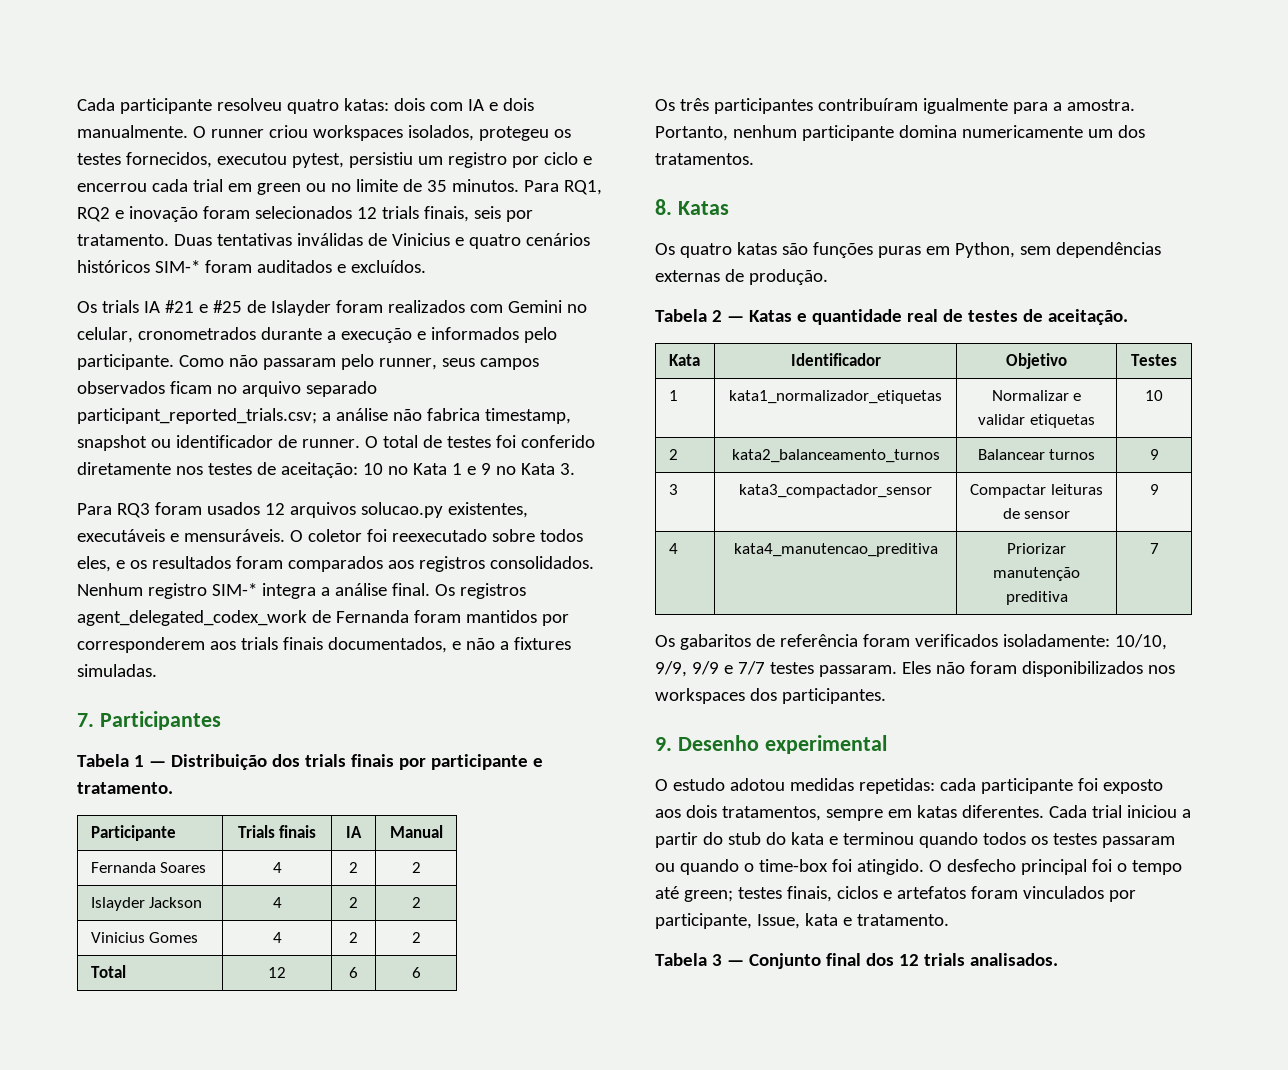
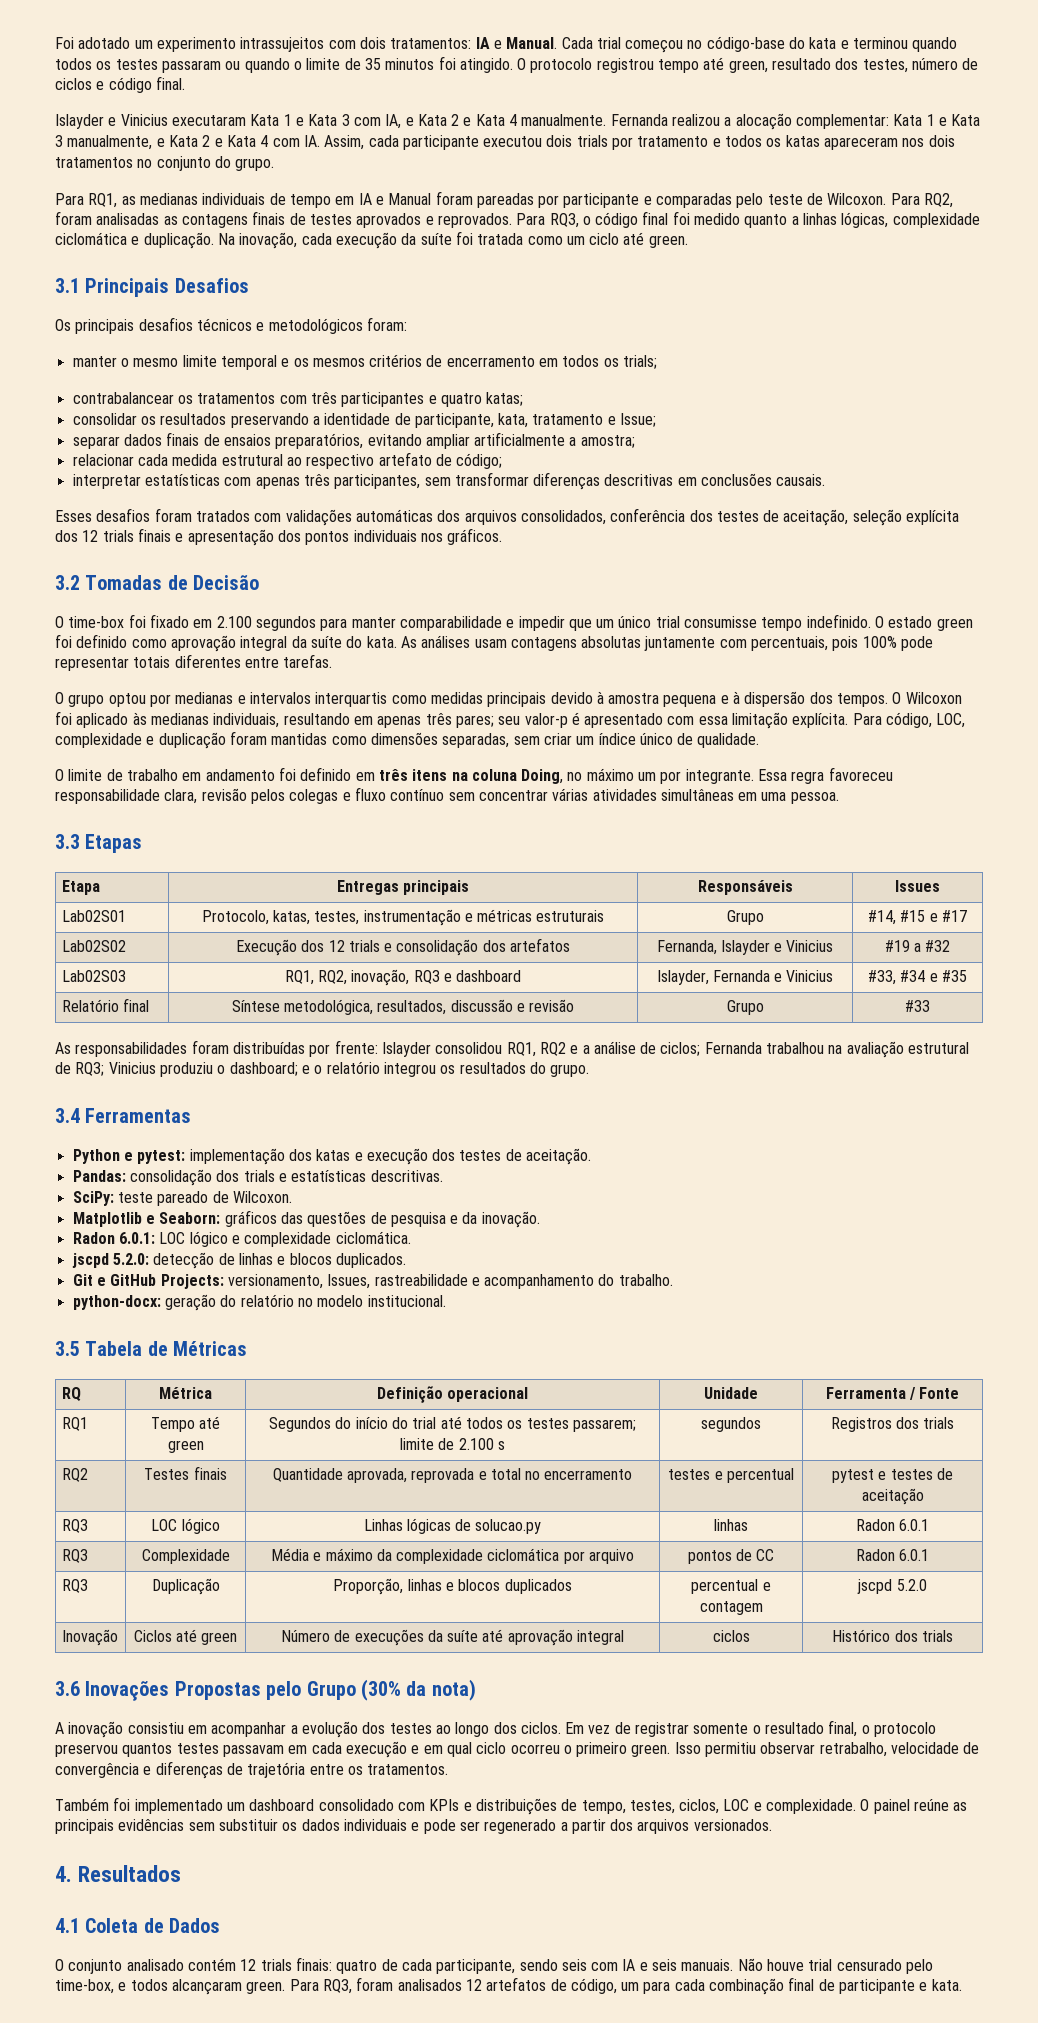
- Cada participante resolveu quatro katas: dois com IA e dois manualmente. O runner criou workspaces isolados, protegeu os testes fornecidos, executou pytest, persistiu um registro por ciclo e encerrou cada trial em green ou no limite de 35 minutos. Para RQ1, RQ2 e inovação foram selecionados 12 trials finais, seis por tratamento. Duas tentativas inválidas de Vinicius e quatro cenários históricos SIM-* foram auditados e excluídos.
- Os trials IA #21 e #25 de Islayder foram realizados com Gemini no celular, cronometrados durante a execução e informados pelo participante. Como não passaram pelo runner, seus campos observados ficam no arquivo separado participant_reported_trials.csv; a análise não fabrica timestamp, snapshot ou identificador de runner. O total de testes foi conferido diretamente nos testes de aceitação: 10 no Kata 1 e 9 no Kata 3.
- Para RQ3 foram usados 12 arquivos solucao.py existentes, executáveis e mensuráveis. O coletor foi reexecutado sobre todos eles, e os resultados foram comparados aos registros consolidados. Nenhum registro SIM-* integra a análise final. Os registros agent_delegated_codex_work de Fernanda foram mantidos por corresponderem aos trials finais documentados, e não a fixtures simuladas.
- 7. Participantes
- Tabela 1 — Distribuição dos trials finais por participante e tratamento.
- Participante | Trials finais | IA | Manual
- Fernanda Soares | 4 | 2 | 2
- Islayder Jackson | 4 | 2 | 2
- Vinicius Gomes | 4 | 2 | 2
- Total | 12 | 6 | 6
- Os três participantes contribuíram igualmente para a amostra. Portanto, nenhum participante domina numericamente um dos tratamentos.
- 8. Katas
- Os quatro katas são funções puras em Python, sem dependências externas de produção.
- Tabela 2 — Katas e quantidade real de testes de aceitação.
- Kata | Identificador | Objetivo | Testes
- 1 | kata1_normalizador_etiquetas | Normalizar e validar etiquetas | 10
- 2 | kata2_balanceamento_turnos | Balancear turnos | 9
- 3 | kata3_compactador_sensor | Compactar leituras de sensor | 9
- 4 | kata4_manutencao_preditiva | Priorizar manutenção preditiva | 7
- Os gabaritos de referência foram verificados isoladamente: 10/10, 9/9, 9/9 e 7/7 testes passaram. Eles não foram disponibilizados nos workspaces dos participantes.
- 9. Desenho experimental
- O estudo adotou medidas repetidas: cada participante foi exposto aos dois tratamentos, sempre em katas diferentes. Cada trial iniciou a partir do stub do kata e terminou quando todos os testes passaram ou quando o time-box foi atingido. O desfecho principal foi o tempo até green; testes finais, ciclos e artefatos foram vinculados por participante, Issue, kata e tratamento.
- Tabela 3 — Conjunto final dos 12 trials analisados.
+ Foi adotado um experimento intrassujeitos com dois tratamentos: IA e Manual. Cada trial começou no código-base do kata e terminou quando todos os testes passaram ou quando o limite de 35 minutos foi atingido. O protocolo registrou tempo até green, resultado dos testes, número de ciclos e código final.
+ Islayder e Vinicius executaram Kata 1 e Kata 3 com IA, e Kata 2 e Kata 4 manualmente. Fernanda realizou a alocação complementar: Kata 1 e Kata 3 manualmente, e Kata 2 e Kata 4 com IA. Assim, cada participante executou dois trials por tratamento e todos os katas apareceram nos dois tratamentos no conjunto do grupo.
+ Para RQ1, as medianas individuais de tempo em IA e Manual foram pareadas por participante e comparadas pelo teste de Wilcoxon. Para RQ2, foram analisadas as contagens finais de testes aprovados e reprovados. Para RQ3, o código final foi medido quanto a linhas lógicas, complexidade ciclomática e duplicação. Na inovação, cada execução da suíte foi tratada como um ciclo até green.
+ 3.1 Principais Desafios
+ Os principais desafios técnicos e metodológicos foram:
+ manter o mesmo limite temporal e os mesmos critérios de encerramento em todos os trials;
+ contrabalancear os tratamentos com três participantes e quatro katas;
+ consolidar os resultados preservando a identidade de participante, kata, tratamento e Issue;
+ separar dados finais de ensaios preparatórios, evitando ampliar artificialmente a amostra;
+ relacionar cada medida estrutural ao respectivo artefato de código;
+ interpretar estatísticas com apenas três participantes, sem transformar diferenças descritivas em conclusões causais.
+ Esses desafios foram tratados com validações automáticas dos arquivos consolidados, conferência dos testes de aceitação, seleção explícita dos 12 trials finais e apresentação dos pontos individuais nos gráficos.
+ 3.2 Tomadas de Decisão
+ O time-box foi fixado em 2.100 segundos para manter comparabilidade e impedir que um único trial consumisse tempo indefinido. O estado green foi definido como aprovação integral da suíte do kata. As análises usam contagens absolutas juntamente com percentuais, pois 100% pode representar totais diferentes entre tarefas.
+ O grupo optou por medianas e intervalos interquartis como medidas principais devido à amostra pequena e à dispersão dos tempos. O Wilcoxon foi aplicado às medianas individuais, resultando em apenas três pares; seu valor-p é apresentado com essa limitação explícita. Para código, LOC, complexidade e duplicação foram mantidas como dimensões separadas, sem criar um índice único de qualidade.
+ O limite de trabalho em andamento foi definido em três itens na coluna Doing, no máximo um por integrante. Essa regra favoreceu responsabilidade clara, revisão pelos colegas e fluxo contínuo sem concentrar várias atividades simultâneas em uma pessoa.
+ 3.3 Etapas
+ Etapa | Entregas principais | Responsáveis | Issues
+ Lab02S01 | Protocolo, katas, testes, instrumentação e métricas estruturais | Grupo | #14, #15 e #17
+ Lab02S02 | Execução dos 12 trials e consolidação dos artefatos | Fernanda, Islayder e Vinicius | #19 a #32
+ Lab02S03 | RQ1, RQ2, inovação, RQ3 e dashboard | Islayder, Fernanda e Vinicius | #33, #34 e #35
+ Relatório final | Síntese metodológica, resultados, discussão e revisão | Grupo | #33
+ As responsabilidades foram distribuídas por frente: Islayder consolidou RQ1, RQ2 e a análise de ciclos; Fernanda trabalhou na avaliação estrutural de RQ3; Vinicius produziu o dashboard; e o relatório integrou os resultados do grupo.
+ 3.4 Ferramentas
+ Python e pytest: implementação dos katas e execução dos testes de aceitação.
+ Pandas: consolidação dos trials e estatísticas descritivas.
+ SciPy: teste pareado de Wilcoxon.
+ Matplotlib e Seaborn: gráficos das questões de pesquisa e da inovação.
+ Radon 6.0.1: LOC lógico e complexidade ciclomática.
+ jscpd 5.2.0: detecção de linhas e blocos duplicados.
+ Git e GitHub Projects: versionamento, Issues, rastreabilidade e acompanhamento do trabalho.
+ python-docx: geração do relatório no modelo institucional.
+ 3.5 Tabela de Métricas
+ RQ | Métrica | Definição operacional | Unidade | Ferramenta / Fonte
+ RQ1 | Tempo até green | Segundos do início do trial até todos os testes passarem; limite de 2.100 s | segundos | Registros dos trials
+ RQ2 | Testes finais | Quantidade aprovada, reprovada e total no encerramento | testes e percentual | pytest e testes de aceitação
+ RQ3 | LOC lógico | Linhas lógicas de solucao.py | linhas | Radon 6.0.1
+ RQ3 | Complexidade | Média e máximo da complexidade ciclomática por arquivo | pontos de CC | Radon 6.0.1
+ RQ3 | Duplicação | Proporção, linhas e blocos duplicados | percentual e contagem | jscpd 5.2.0
+ Inovação | Ciclos até green | Número de execuções da suíte até aprovação integral | ciclos | Histórico dos trials
+ 3.6 Inovações Propostas pelo Grupo (30% da nota)
+ A inovação consistiu em acompanhar a evolução dos testes ao longo dos ciclos. Em vez de registrar somente o resultado final, o protocolo preservou quantos testes passavam em cada execução e em qual ciclo ocorreu o primeiro green. Isso permitiu observar retrabalho, velocidade de convergência e diferenças de trajetória entre os tratamentos.
+ Também foi implementado um dashboard consolidado com KPIs e distribuições de tempo, testes, ciclos, LOC e complexidade. O painel reúne as principais evidências sem substituir os dados individuais e pode ser regenerado a partir dos arquivos versionados.
+ 4. Resultados
+ 4.1 Coleta de Dados
+ O conjunto analisado contém 12 trials finais: quatro de cada participante, sendo seis com IA e seis manuais. Não houve trial censurado pelo time-box, e todos alcançaram green. Para RQ3, foram analisados 12 artefatos de código, um para cada combinação final de participante e kata.

